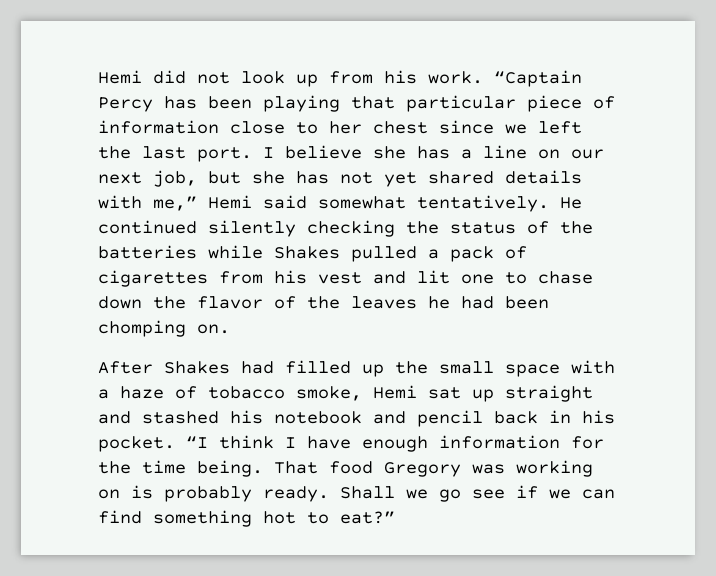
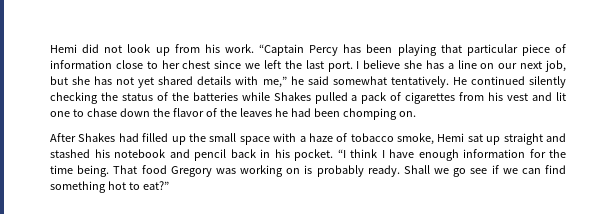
- I believe she has a line on our next job, but she has not yet shared details with me,” Hemi said somewhat tentatively.
+ I believe she has a line on our next job, but she has not yet shared details with me,” he said somewhat tentatively.

